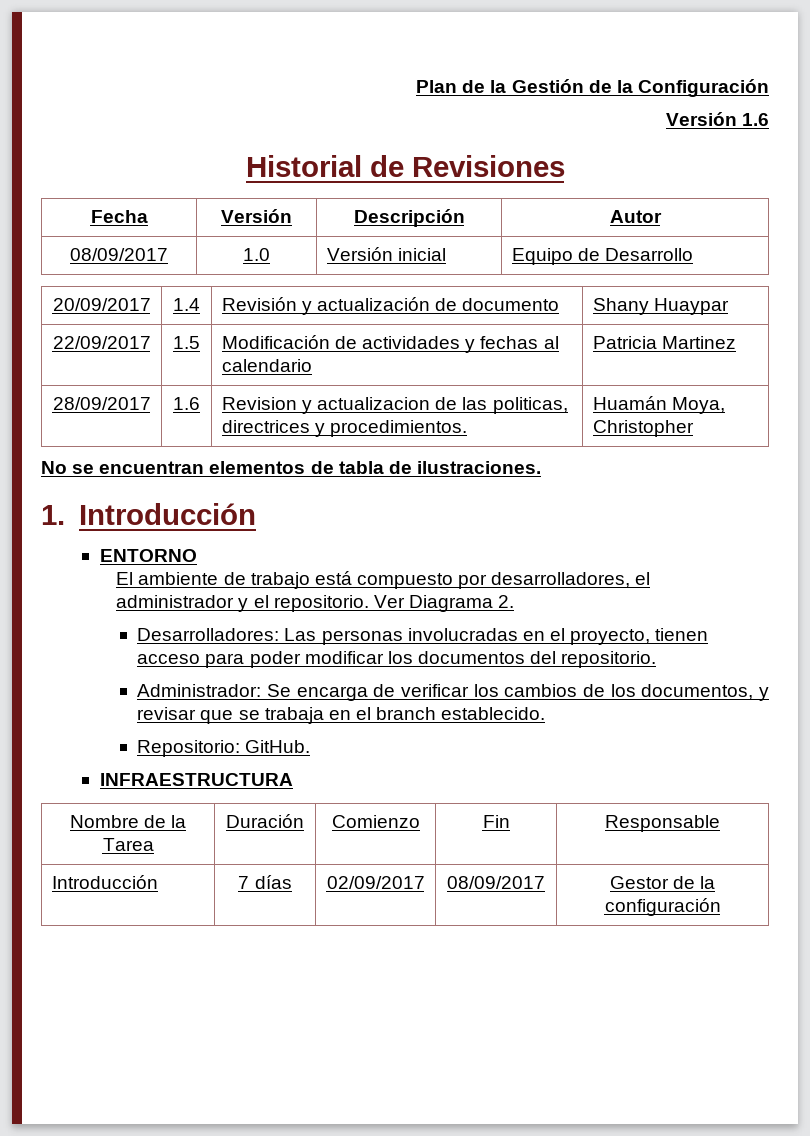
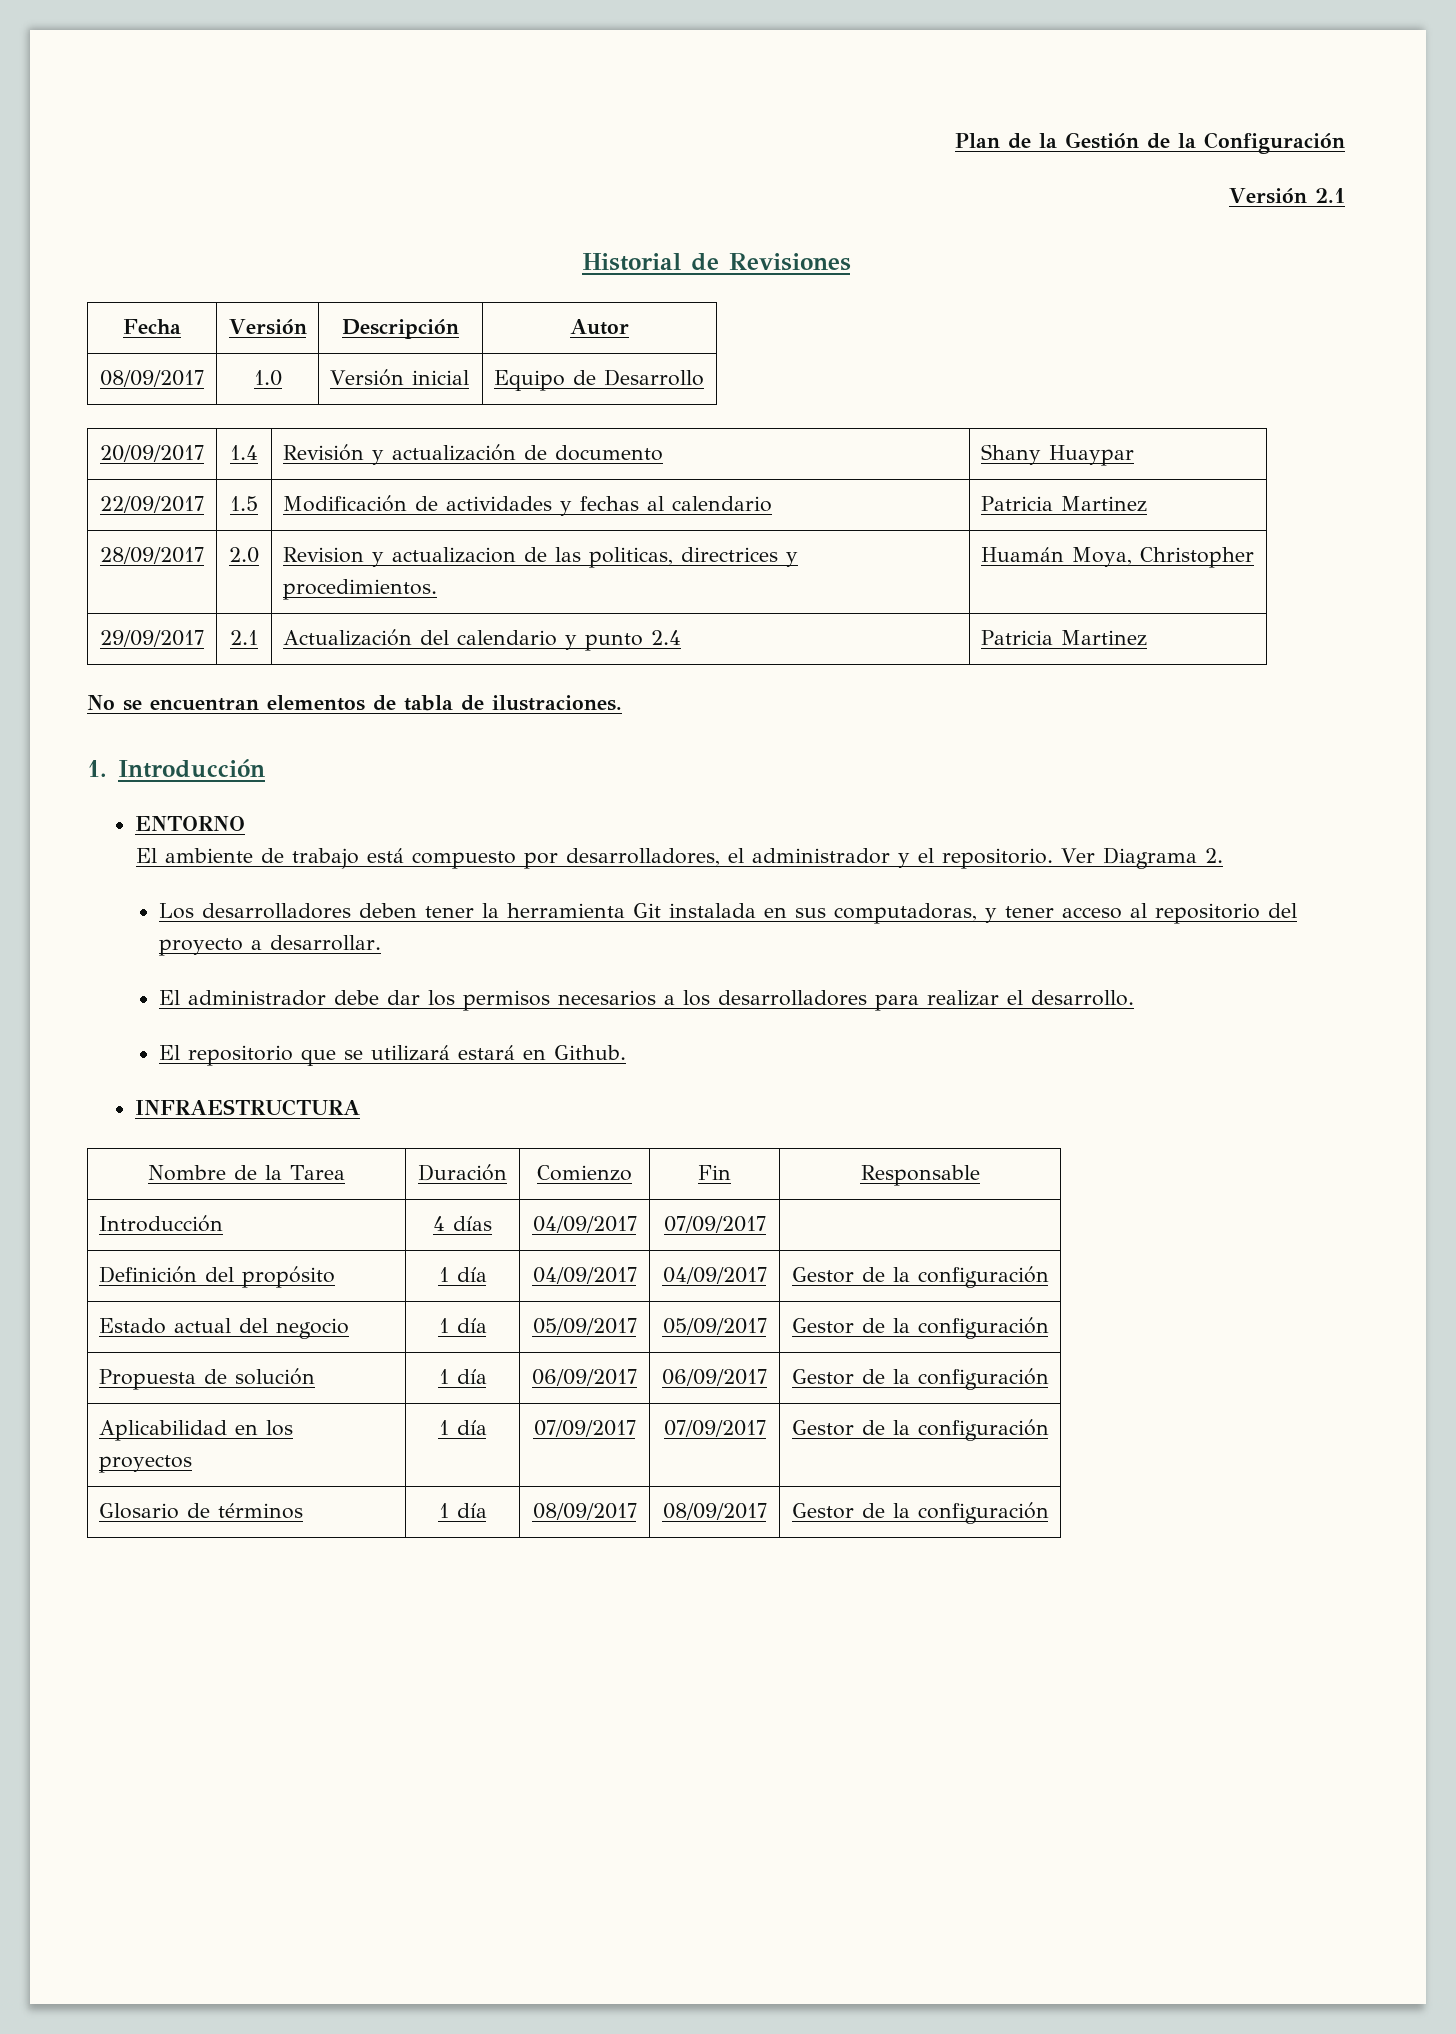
- Versión 1.6
+ Versión 2.1
- 28/09/2017 | 1.6 | Revision y actualizacion de las politicas, directrices y procedimientos. | Huamán Moya, Christopher
+ 28/09/2017 | 2.0 | Revision y actualizacion de las politicas, directrices y procedimientos. | Huamán Moya, Christopher
+ 29/09/2017 | 2.1 | Actualización del calendario y punto 2.4 | Patricia Martinez
- Desarrolladores: Las personas involucradas en el proyecto, tienen acceso para poder modificar los documentos del repositorio.
- Administrador: Se encarga de verificar los cambios de los documentos, y revisar que se trabaja en el branch establecido.
- Repositorio: GitHub.
+ Los desarrolladores deben tener la herramienta Git instalada en sus computadoras, y tener acceso al repositorio del proyecto a desarrollar.
+ El administrador debe dar los permisos necesarios a los desarrolladores para realizar el desarrollo.
+ El repositorio que se utilizará estará en Github.
- Introducción | 7 días | 02/09/2017 | 08/09/2017 | Gestor de la configuración
+ Introducción | 4 días | 04/09/2017 | 07/09/2017 |
+ Definición del propósito | 1 día | 04/09/2017 | 04/09/2017 | Gestor de la configuración
+ Estado actual del negocio | 1 día | 05/09/2017 | 05/09/2017 | Gestor de la configuración
+ Propuesta de solución | 1 día | 06/09/2017 | 06/09/2017 | Gestor de la configuración
+ Aplicabilidad en los proyectos | 1 día | 07/09/2017 | 07/09/2017 | Gestor de la configuración
+ Glosario de términos | 1 día | 08/09/2017 | 08/09/2017 | Gestor de la configuración

